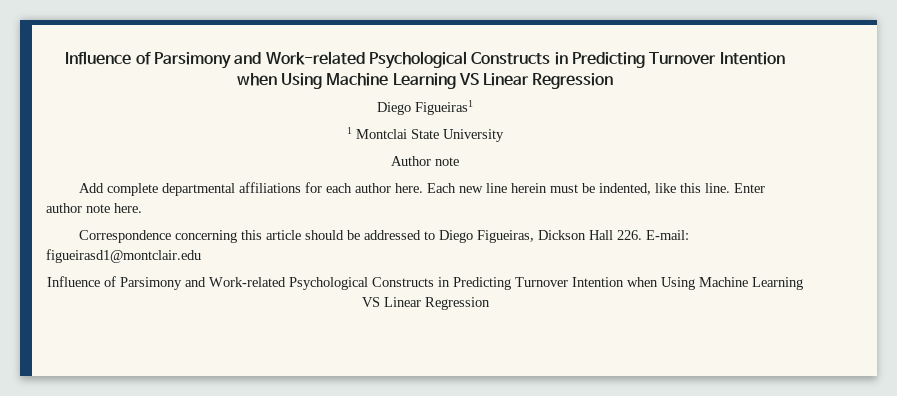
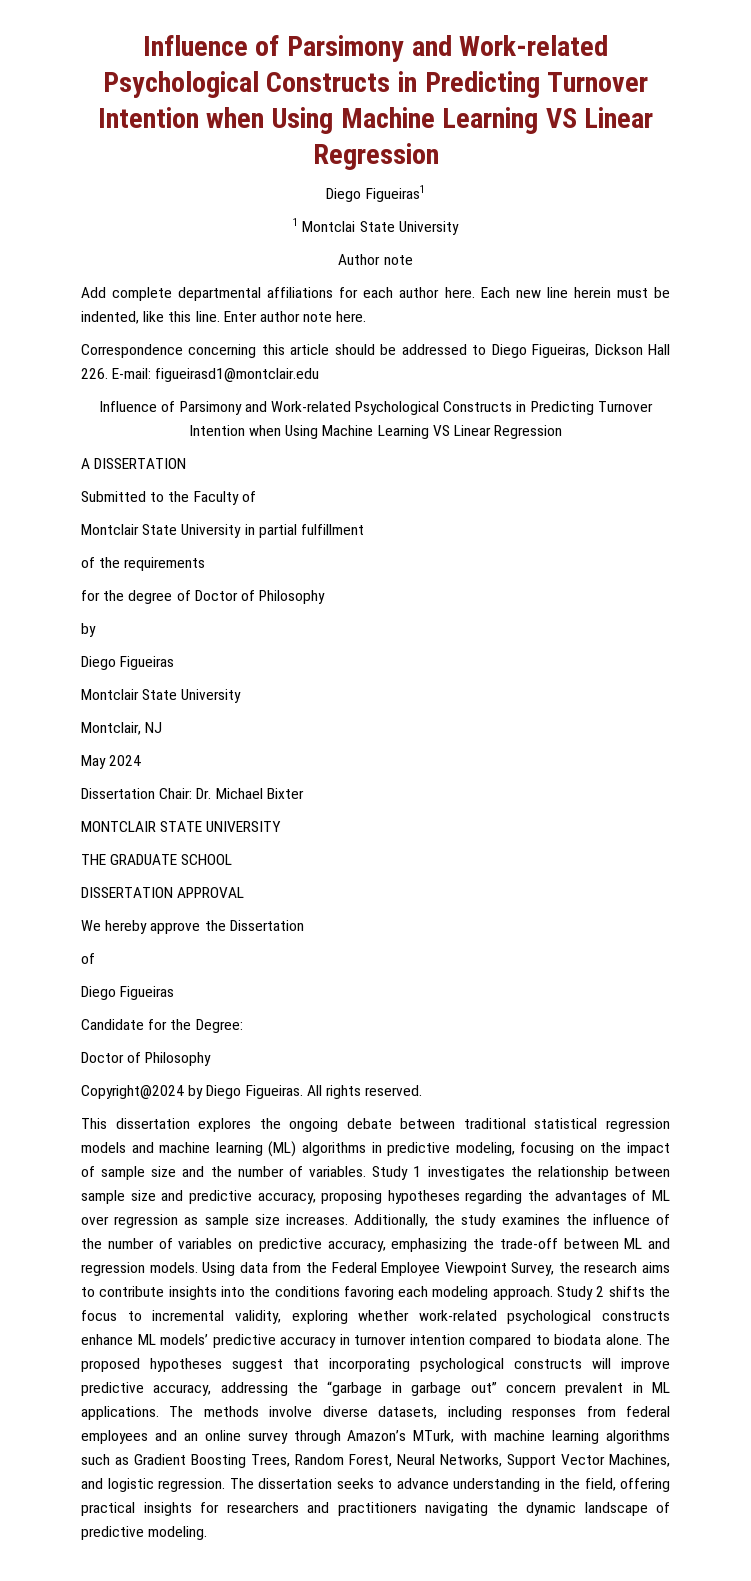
+ A DISSERTATION
+ Submitted to the Faculty of
+ Montclair State University in partial fulfillment
+ of the requirements
+ for the degree of Doctor of Philosophy
+ by
+ Diego Figueiras
+ Montclair State University
+ Montclair, NJ
+ May 2024
+ Dissertation Chair: Dr. Michael Bixter
+ MONTCLAIR STATE UNIVERSITY
+ THE GRADUATE SCHOOL
+ DISSERTATION APPROVAL
+ We hereby approve the Dissertation
+ of
+ Diego Figueiras
+ Candidate for the Degree:
+ Doctor of Philosophy
+ Copyright@2024 by Diego Figueiras. All rights reserved.
+ This dissertation explores the ongoing debate between traditional statistical regression models and machine learning (ML) algorithms in predictive modeling, focusing on the impact of sample size and the number of variables. Study 1 investigates the relationship between sample size and predictive accuracy, proposing hypotheses regarding the advantages of ML over regression as sample size increases. Additionally, the study examines the influence of the number of variables on predictive accuracy, emphasizing the trade-off between ML and regression models. Using data from the Federal Employee Viewpoint Survey, the research aims to contribute insights into the conditions favoring each modeling approach. Study 2 shifts the focus to incremental validity, exploring whether work-related psychological constructs enhance ML models’ predictive accuracy in turnover intention compared to biodata alone. The proposed hypotheses suggest that incorporating psychological constructs will improve predictive accuracy, addressing the “garbage in garbage out” concern prevalent in ML applications. The methods involve diverse datasets, including responses from federal employees and an online survey through Amazon’s MTurk, with machine learning algorithms such as Gradient Boosting Trees, Random Forest, Neural Networks, Support Vector Machines, and logistic regression. The dissertation seeks to advance understanding in the field, offering practical insights for researchers and practitioners navigating the dynamic landscape of predictive modeling.

